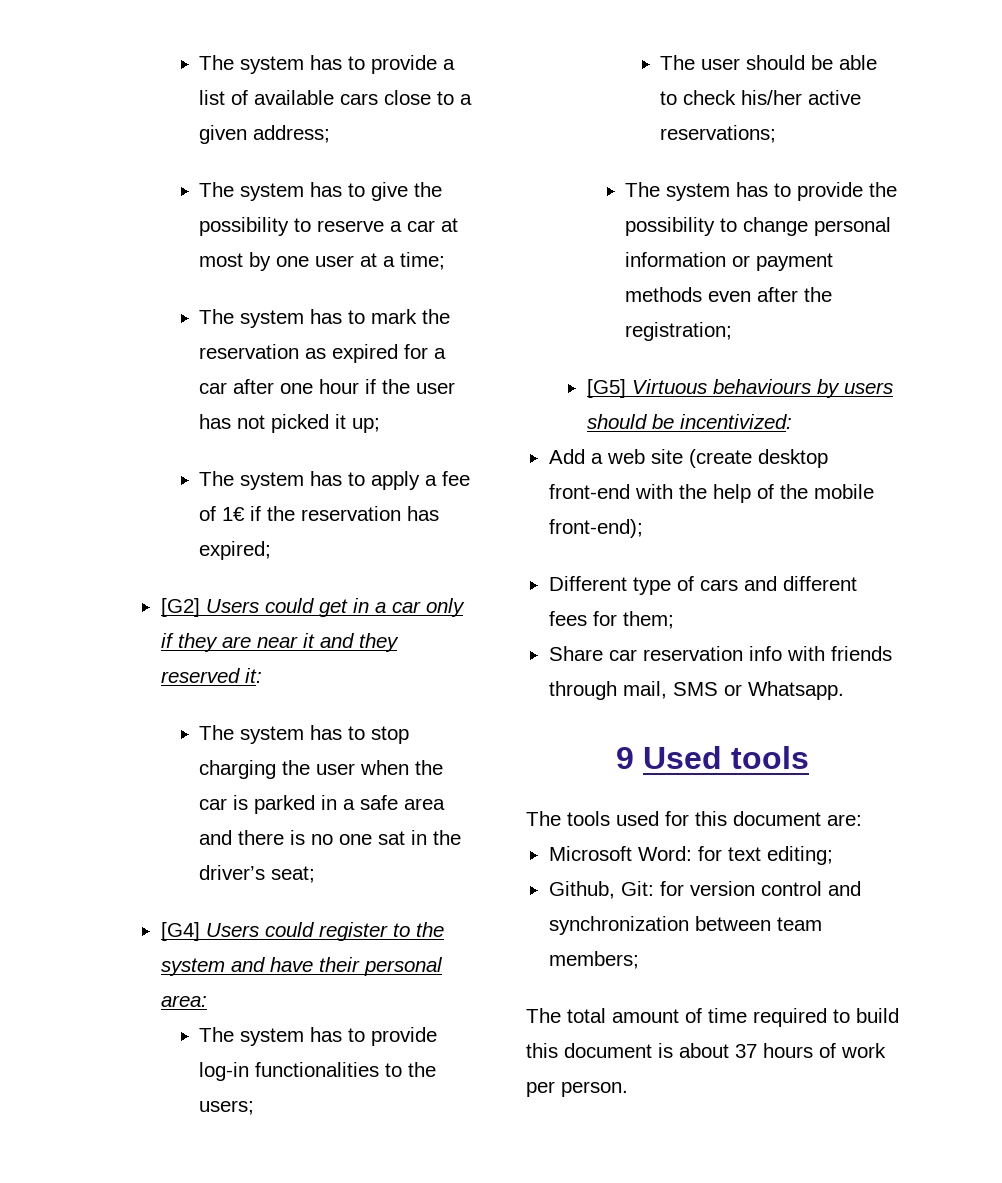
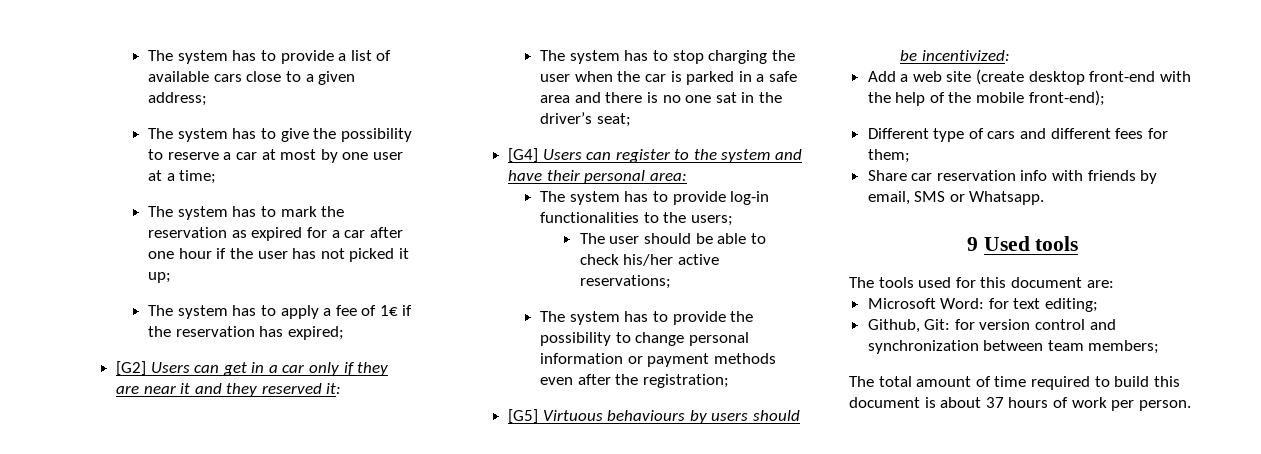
- [G2] Users could get in a car only if they are near it and they reserved it:
+ [G2] Users can get in a car only if they are near it and they reserved it:
- [G4] Users could register to the system and have their personal area:
+ [G4] Users can register to the system and have their personal area:
- Share car reservation info with friends through mail, SMS or Whatsapp.
+ Share car reservation info with friends by email, SMS or Whatsapp.

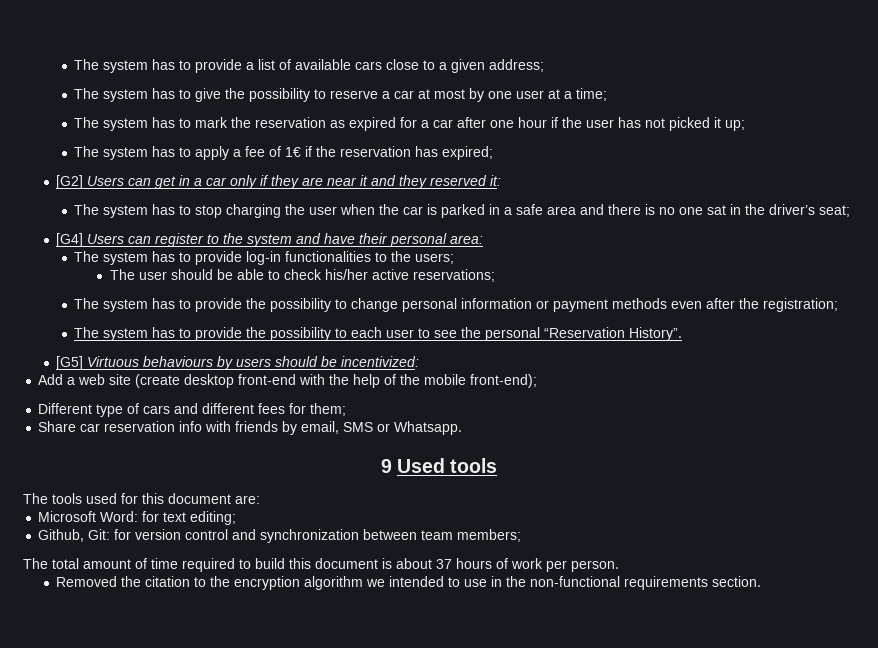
+ The system has to provide the possibility to each user to see the personal “Reservation History”.
+ Removed the citation to the encryption algorithm we intended to use in the non-functional requirements section.

